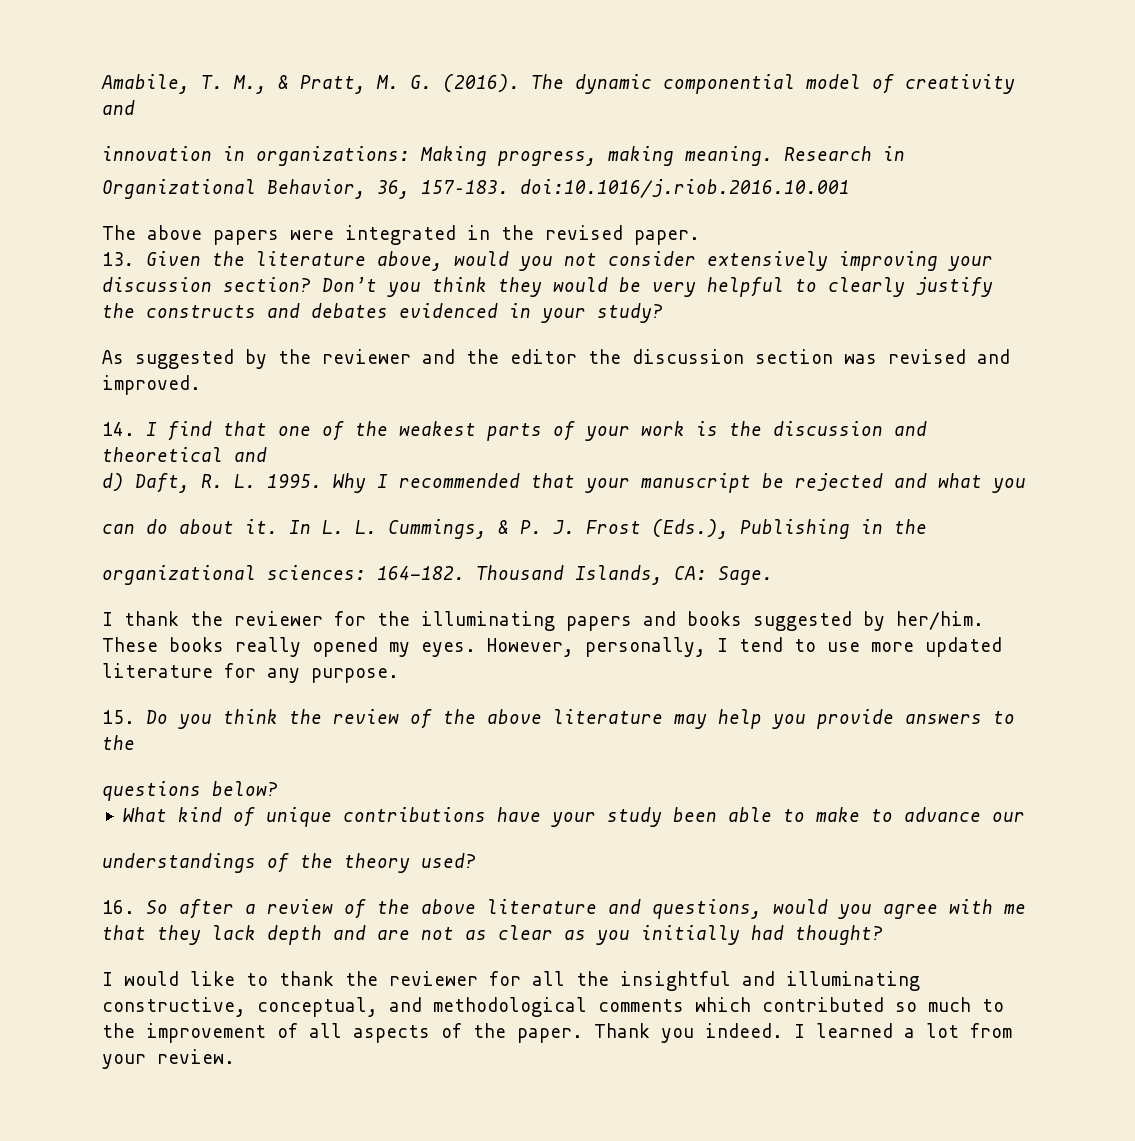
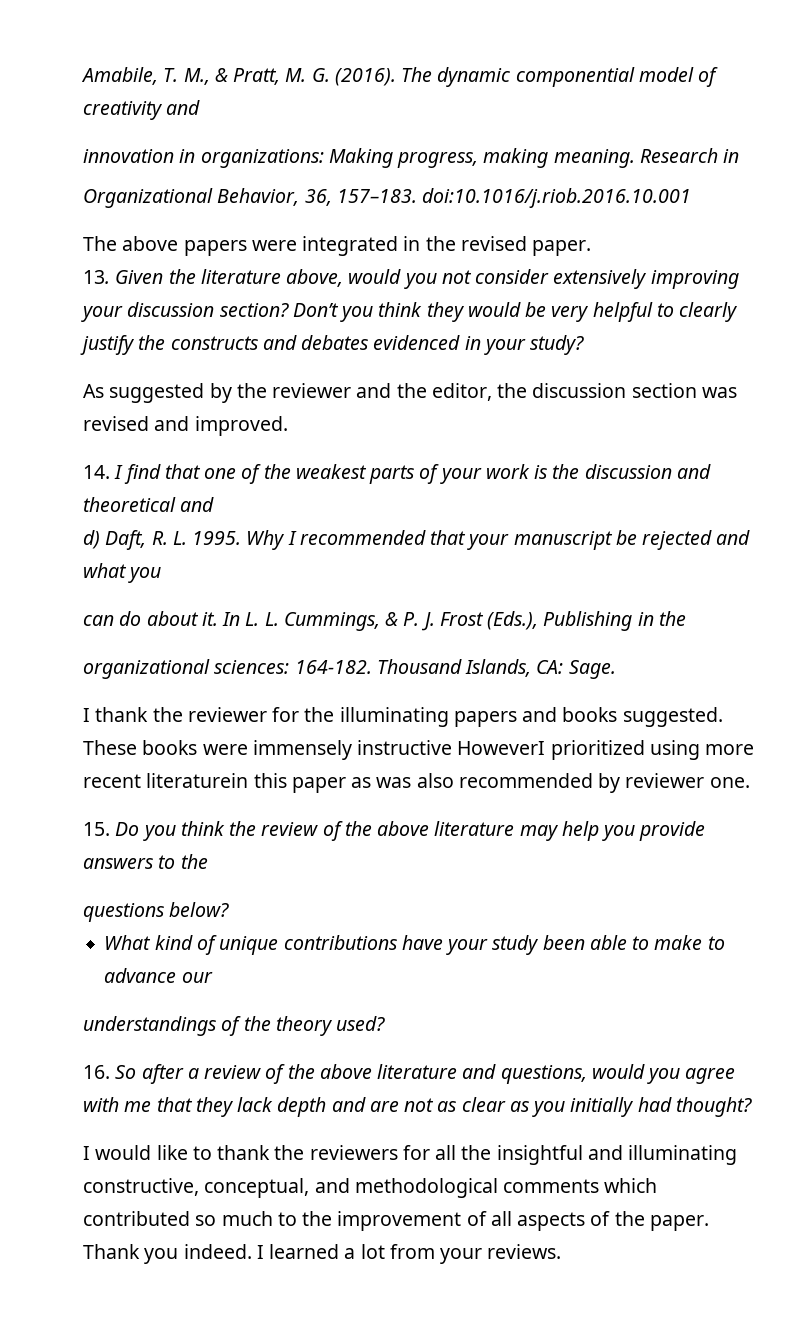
- As suggested by the reviewer and the editor the discussion section was revised and improved.
+ As suggested by the reviewer and the editor, the discussion section was revised and improved.
- I thank the reviewer for the illuminating papers and books suggested by her/him. These books really opened my eyes. However, personally, I tend to use more updated literature for any purpose.
+ I thank the reviewer for the illuminating papers and books suggested. These books were immensely instructive HoweverI prioritized using more recent literaturein this paper as was also recommended by reviewer one.
- I would like to thank the reviewer for all the insightful and illuminating constructive, conceptual, and methodological comments which contributed so much to the improvement of all aspects of the paper.
+ I would like to thank the reviewers for all the insightful and illuminating constructive, conceptual, and methodological comments which contributed so much to the improvement of all aspects of the paper.
- I learned a lot from your review.
+ I learned a lot from your reviews.

